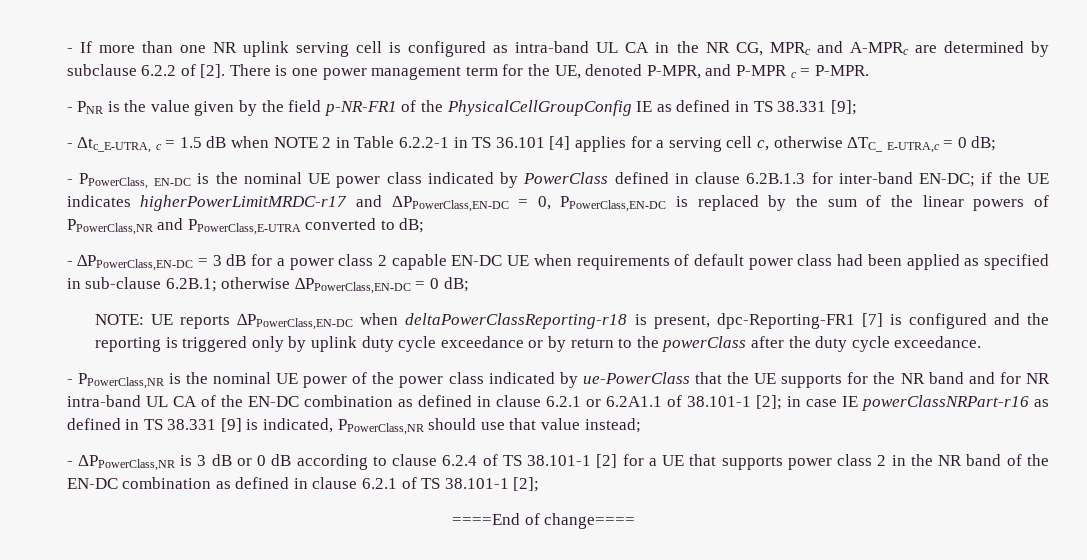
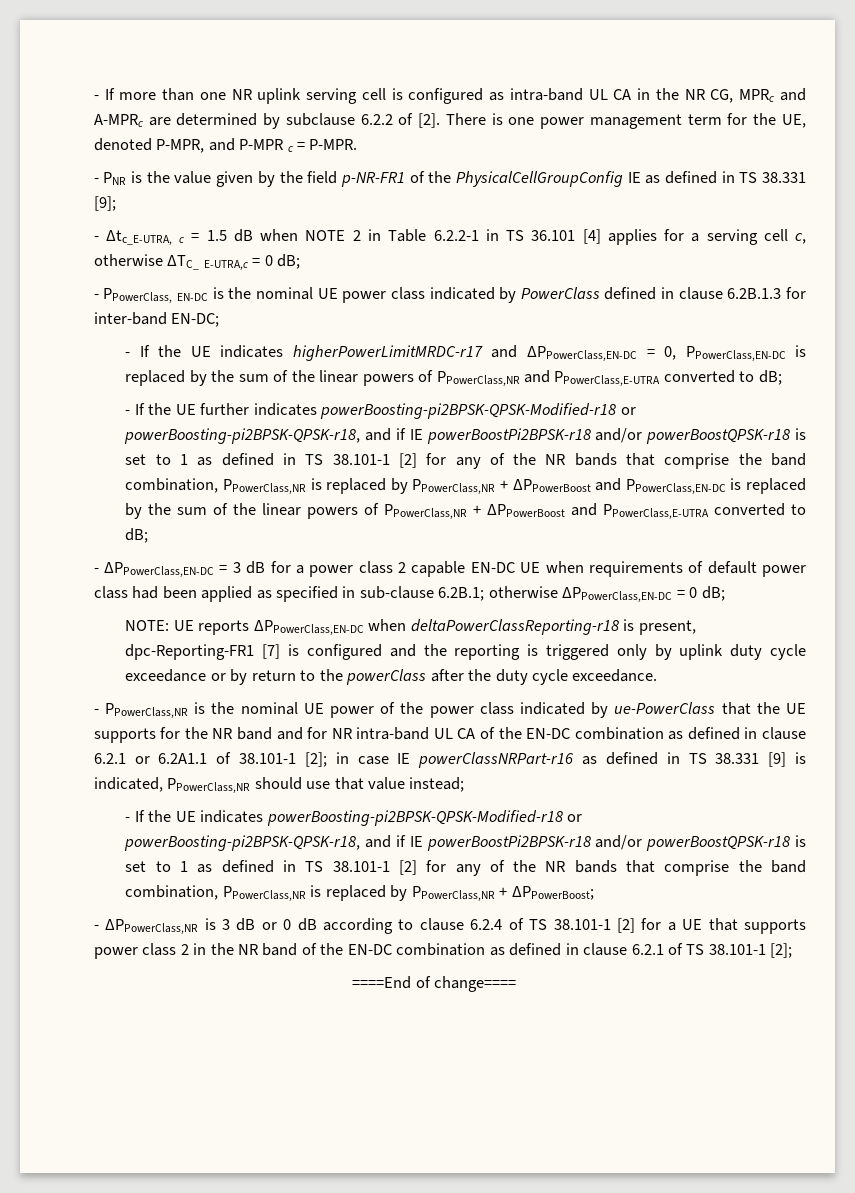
- - PPowerClass, EN-DC is the nominal UE power class indicated by PowerClass defined in clause 6.2B.1.3 for inter-band EN-DC; if the UE indicates higherPowerLimitMRDC-r17 and ΔPPowerClass,EN-DC = 0, PPowerClass,EN-DC is replaced by the sum of the linear powers of PPowerClass,NR and PPowerClass,E-UTRA converted to dB;
+ - PPowerClass, EN-DC is the nominal UE power class indicated by PowerClass defined in clause 6.2B.1.3 for inter-band EN-DC;
+ - If the UE indicates higherPowerLimitMRDC-r17 and ΔPPowerClass,EN-DC = 0, PPowerClass,EN-DC is replaced by the sum of the linear powers of PPowerClass,NR and PPowerClass,E-UTRA converted to dB;
+ - If the UE further indicates powerBoosting-pi2BPSK-QPSK-Modified-r18 or powerBoosting-pi2BPSK-QPSK-r18, and if IE powerBoostPi2BPSK-r18 and/or powerBoostQPSK-r18 is set to 1 as defined in TS 38.101-1 [2] for any of the NR bands that comprise the band combination, PPowerClass,NR is replaced by PPowerClass,NR + ΔPPowerBoost and PPowerClass,EN-DC is replaced by the sum of the linear powers of PPowerClass,NR + ΔPPowerBoost and PPowerClass,E-UTRA converted to dB;
+ - If the UE indicates powerBoosting-pi2BPSK-QPSK-Modified-r18 or powerBoosting-pi2BPSK-QPSK-r18, and if IE powerBoostPi2BPSK-r18 and/or powerBoostQPSK-r18 is set to 1 as defined in TS 38.101-1 [2] for any of the NR bands that comprise the band combination, PPowerClass,NR is replaced by PPowerClass,NR + ΔPPowerBoost;

